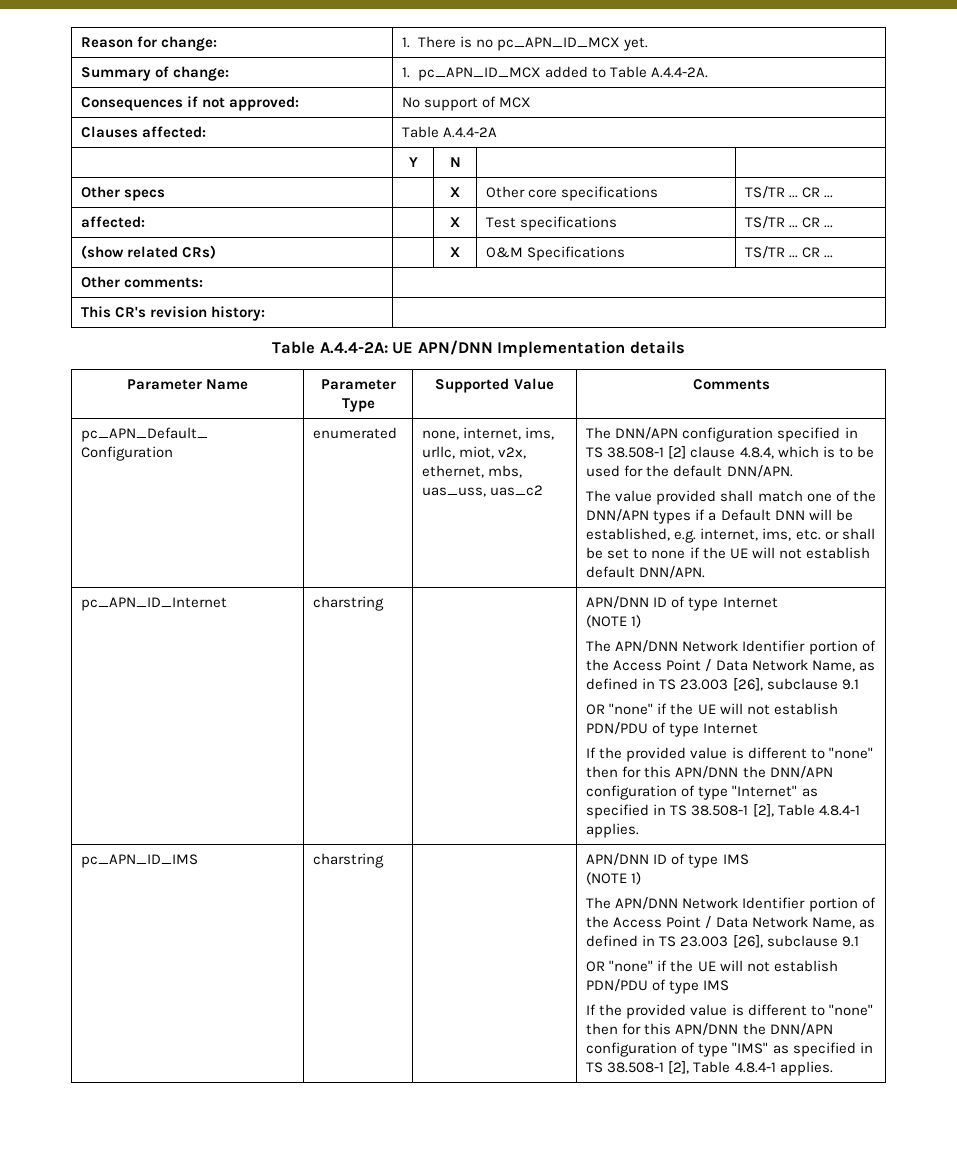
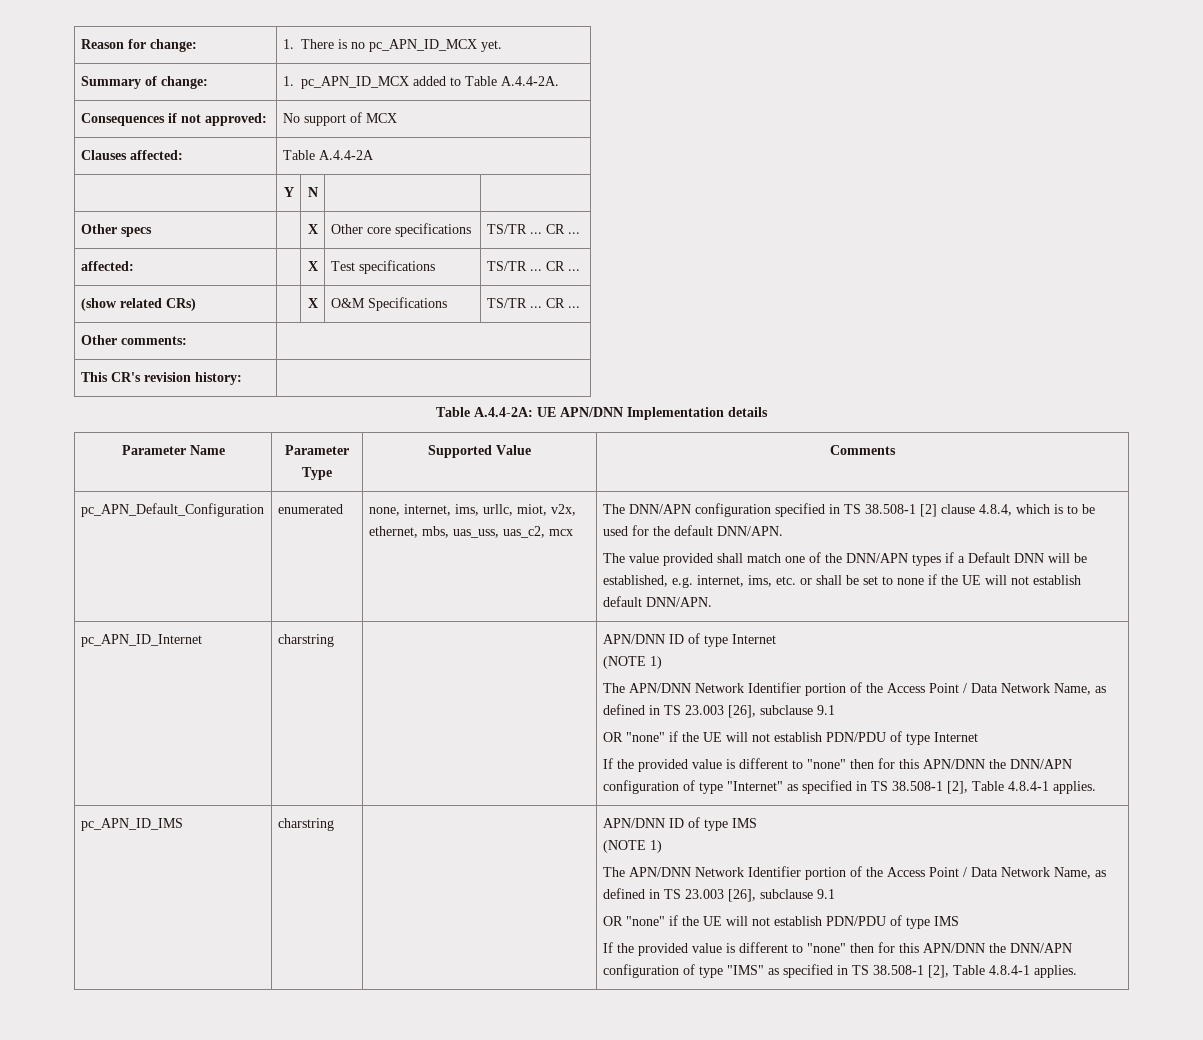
- none, internet, ims, urllc, miot, v2x, ethernet, mbs, uas_uss, uas_c2
+ none, internet, ims, urllc, miot, v2x, ethernet, mbs, uas_uss, uas_c2, mcx

